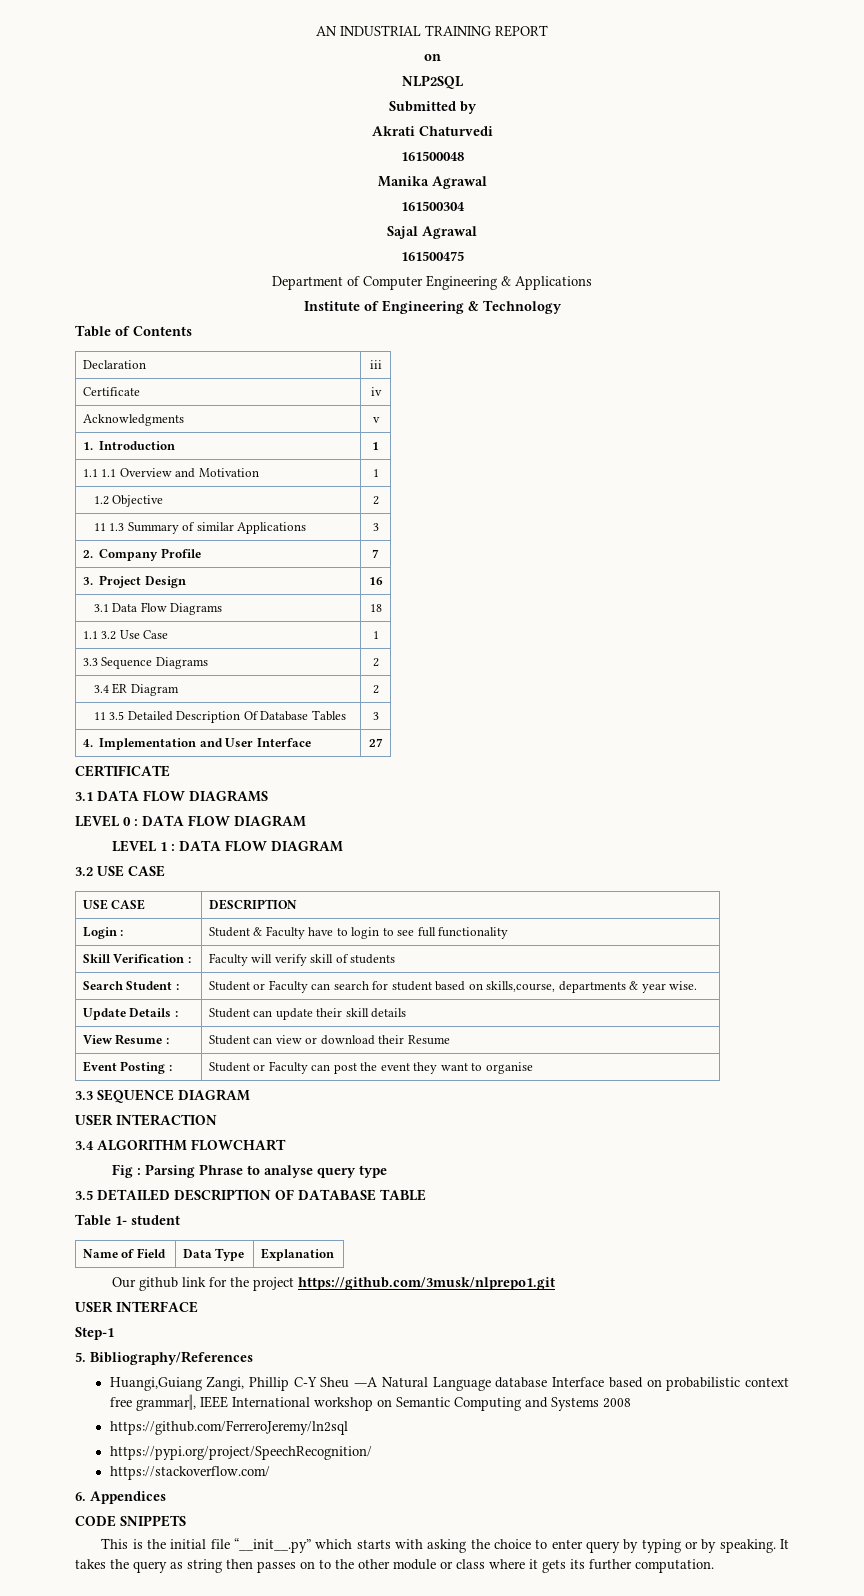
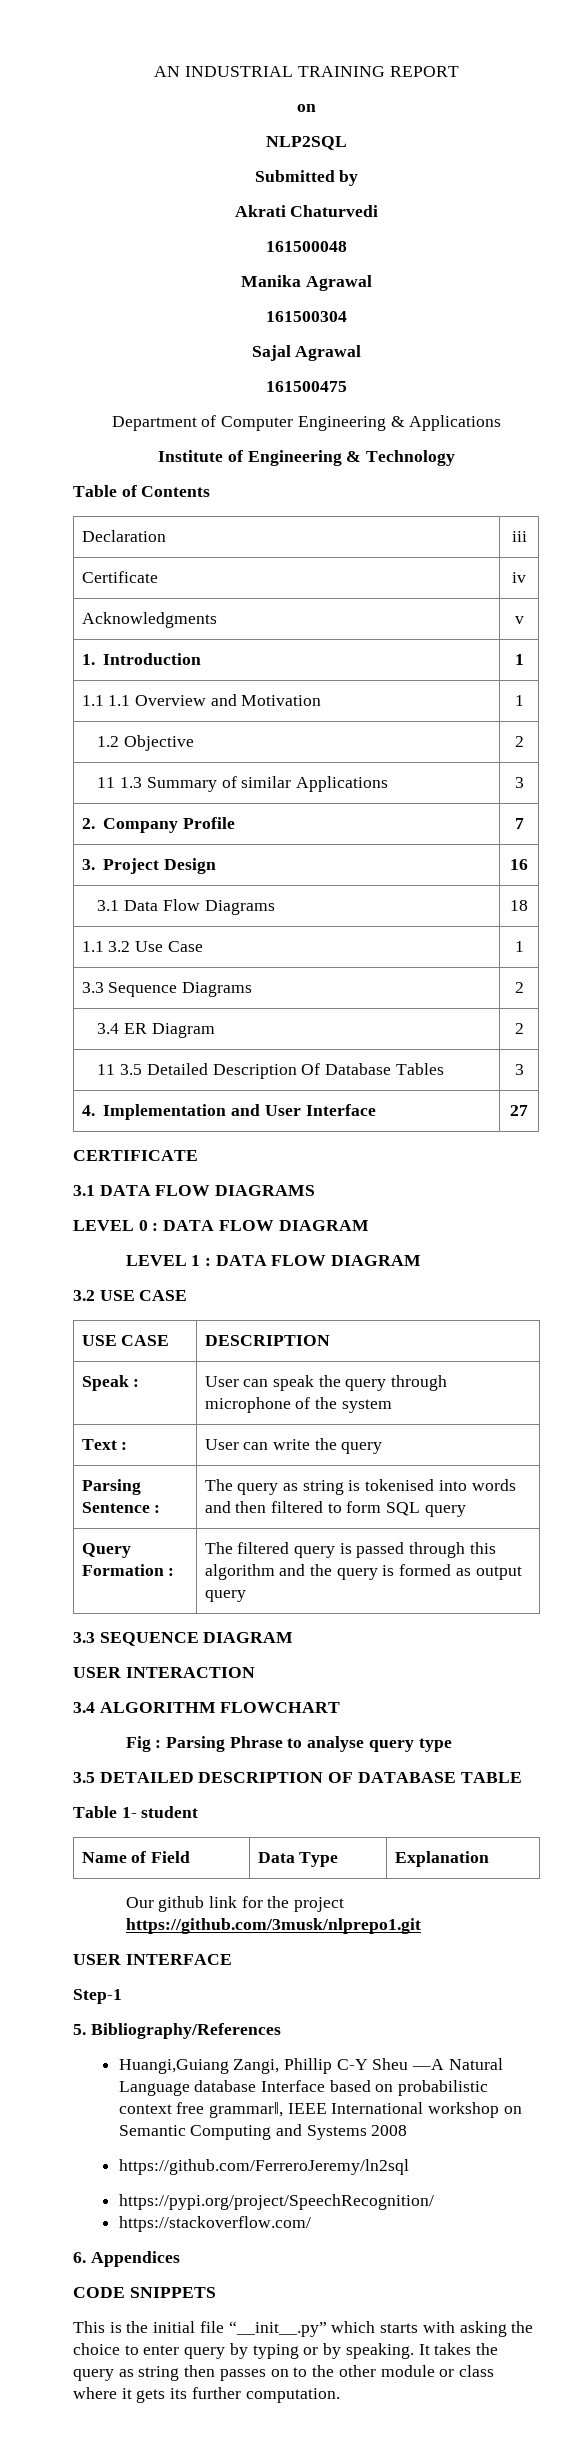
- Login : | Student & Faculty have to login to see full functionality
- Skill Verification : | Faculty will verify skill of students
- Search Student : | Student or Faculty can search for student based on skills,course, departments & year wise.
- Update Details : | Student can update their skill details
- View Resume : | Student can view or download their Resume
- Event Posting : | Student or Faculty can post the event they want to organise
+ Speak : | User can speak the query through microphone of the system
+ Text : | User can write the query
+ Parsing Sentence : | The query as string is tokenised into words and then filtered to form SQL query
+ Query Formation : | The filtered query is passed through this algorithm and the query is formed as output query

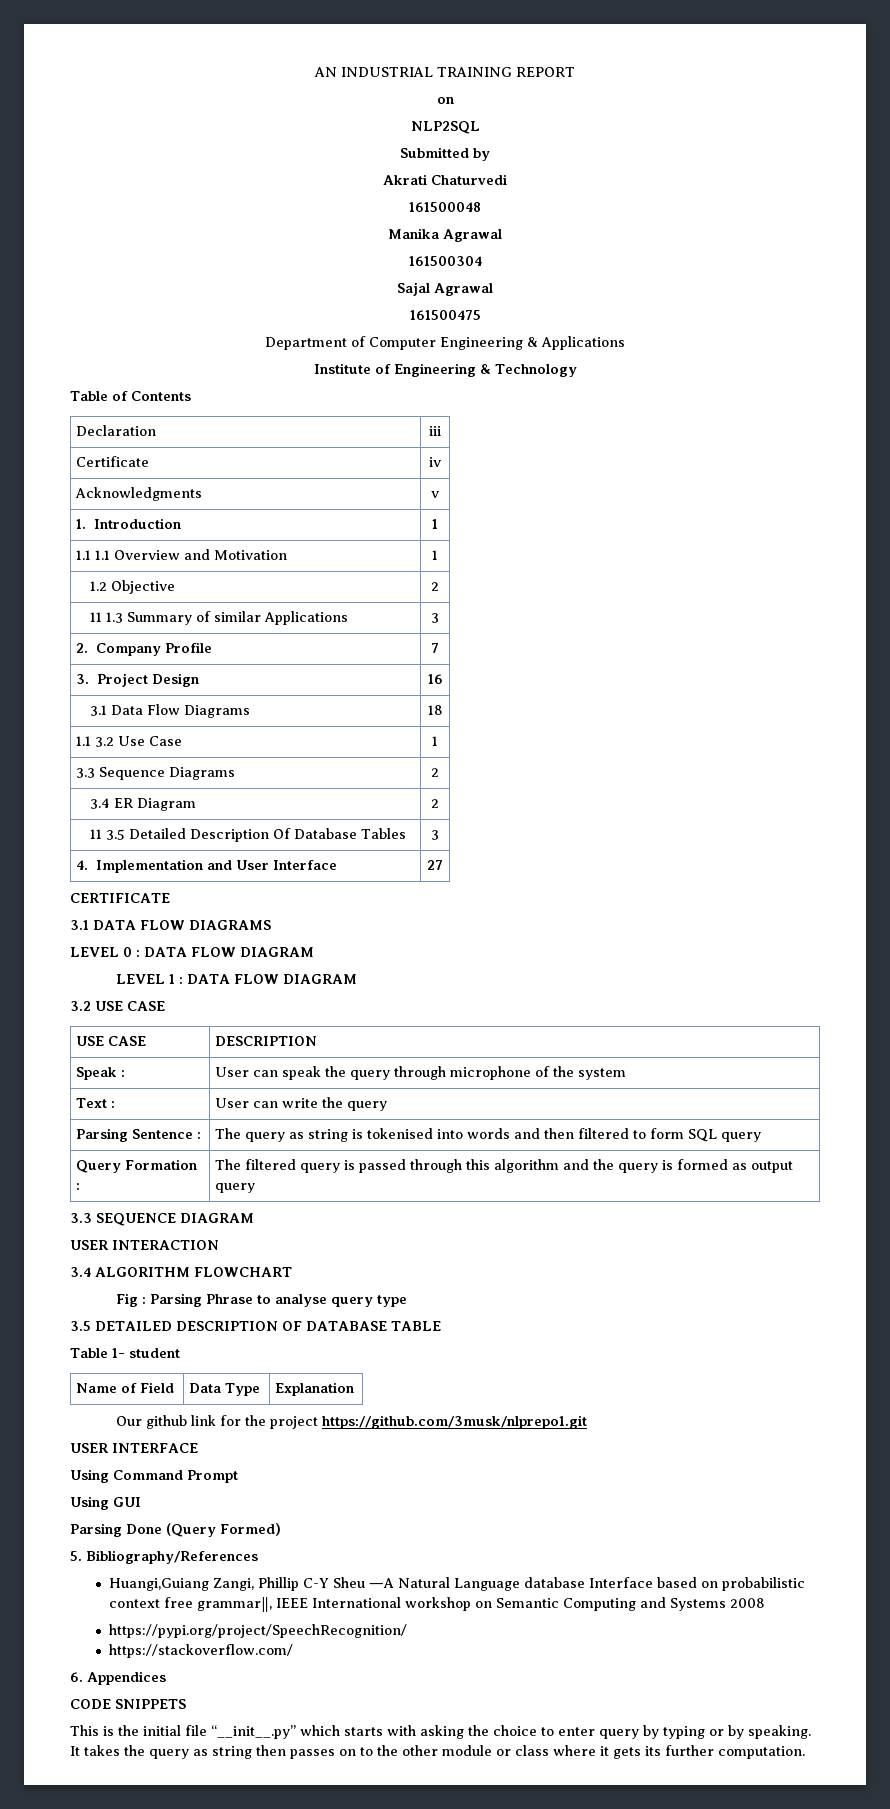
- Step-1
+ Using Command Prompt
+ Using GUI
+ Parsing Done (Query Formed)
- https://github.com/FerreroJeremy/ln2sql

